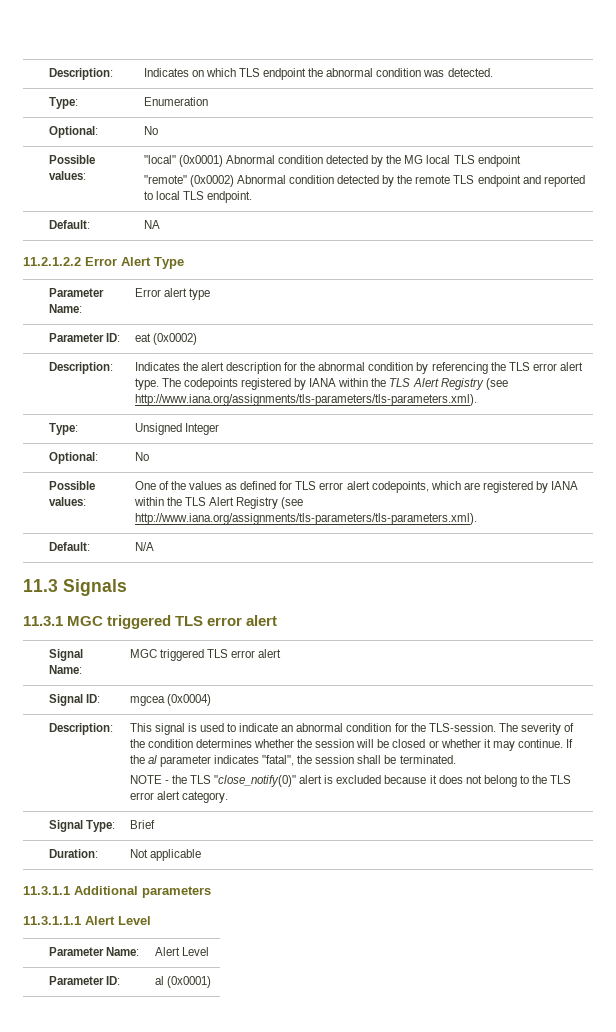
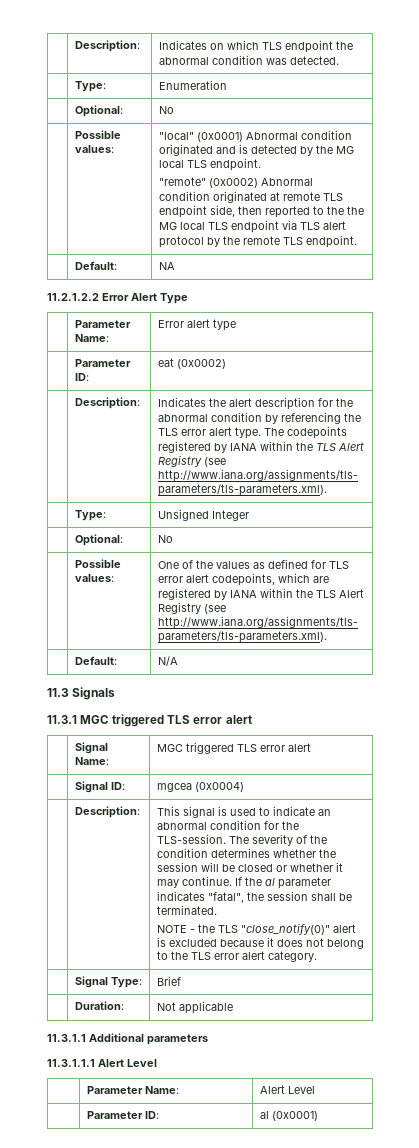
- "local" (0x0001) Abnormal condition detected by the MG local TLS endpoint
+ "local" (0x0001) Abnormal condition originated and is detected by the MG local TLS endpoint.
- "remote" (0x0002) Abnormal condition detected by the remote TLS endpoint and reported to local TLS endpoint.
+ "remote" (0x0002) Abnormal condition originated at remote TLS endpoint side, then reported to the the MG local TLS endpoint via TLS alert protocol by the remote TLS endpoint.

